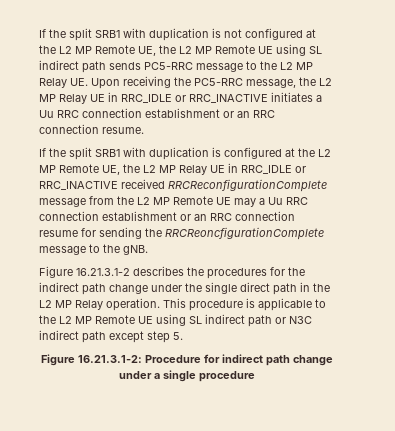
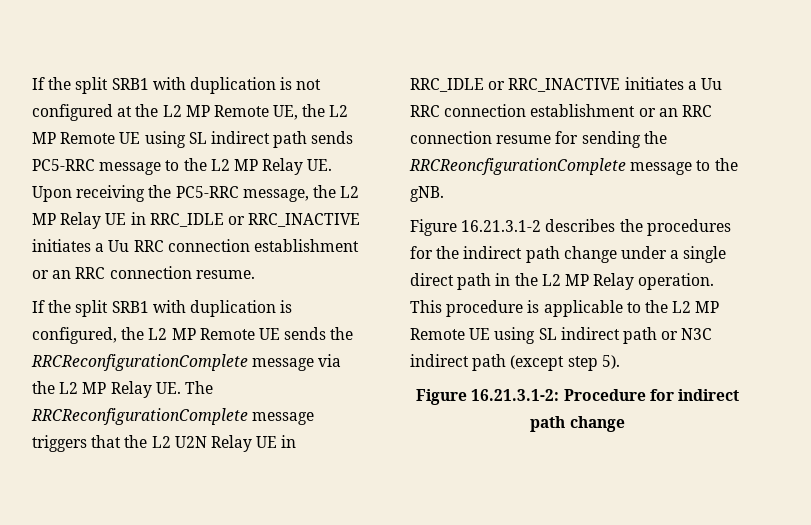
- If the split SRB1 with duplication is configured at the L2 MP Remote UE, the L2 MP Relay UE in RRC_IDLE or RRC_INACTIVE received RRCReconfigurationComplete message from the L2 MP Remote UE may a Uu RRC connection establishment or an RRC connection resume for sending the RRCReoncfigurationComplete message to the gNB.
+ If the split SRB1 with duplication is configured, the L2 MP Remote UE sends the RRCReconfigurationComplete message via the L2 MP Relay UE. The RRCReconfigurationComplete message triggers that the L2 U2N Relay UE in RRC_IDLE or RRC_INACTIVE initiates a Uu RRC connection establishment or an RRC connection resume for sending the RRCReoncfigurationComplete message to the gNB.
- Figure 16.21.3.1-2 describes the procedures for the indirect path change under the single direct path in the L2 MP Relay operation.
+ Figure 16.21.3.1-2 describes the procedures for the indirect path change under a single direct path in the L2 MP Relay operation.
- This procedure is applicable to the L2 MP Remote UE using SL indirect path or N3C indirect path except step 5.
+ This procedure is applicable to the L2 MP Remote UE using SL indirect path or N3C indirect path (except step 5).
- Figure 16.21.3.1-2: Procedure for indirect path change under a single procedure
+ Figure 16.21.3.1-2: Procedure for indirect path change

